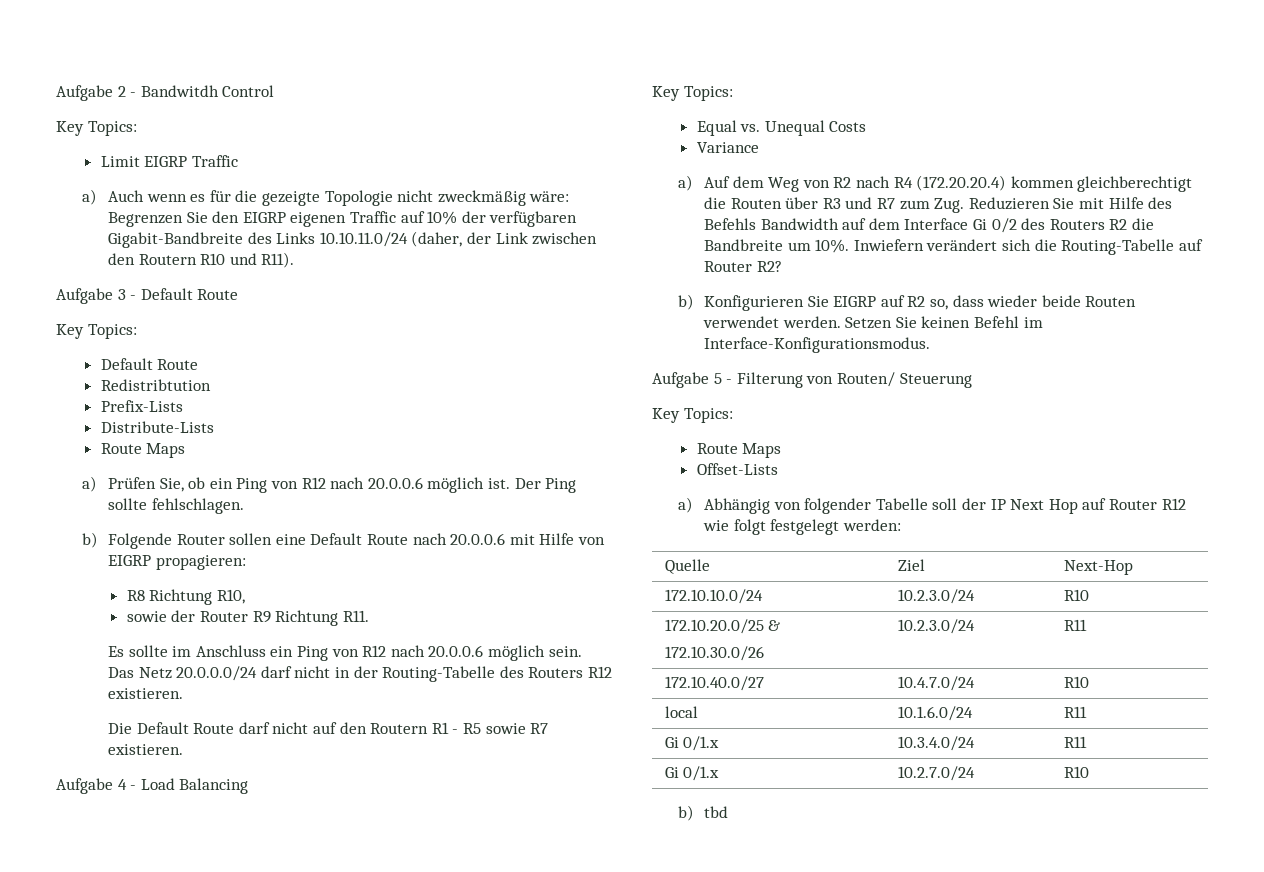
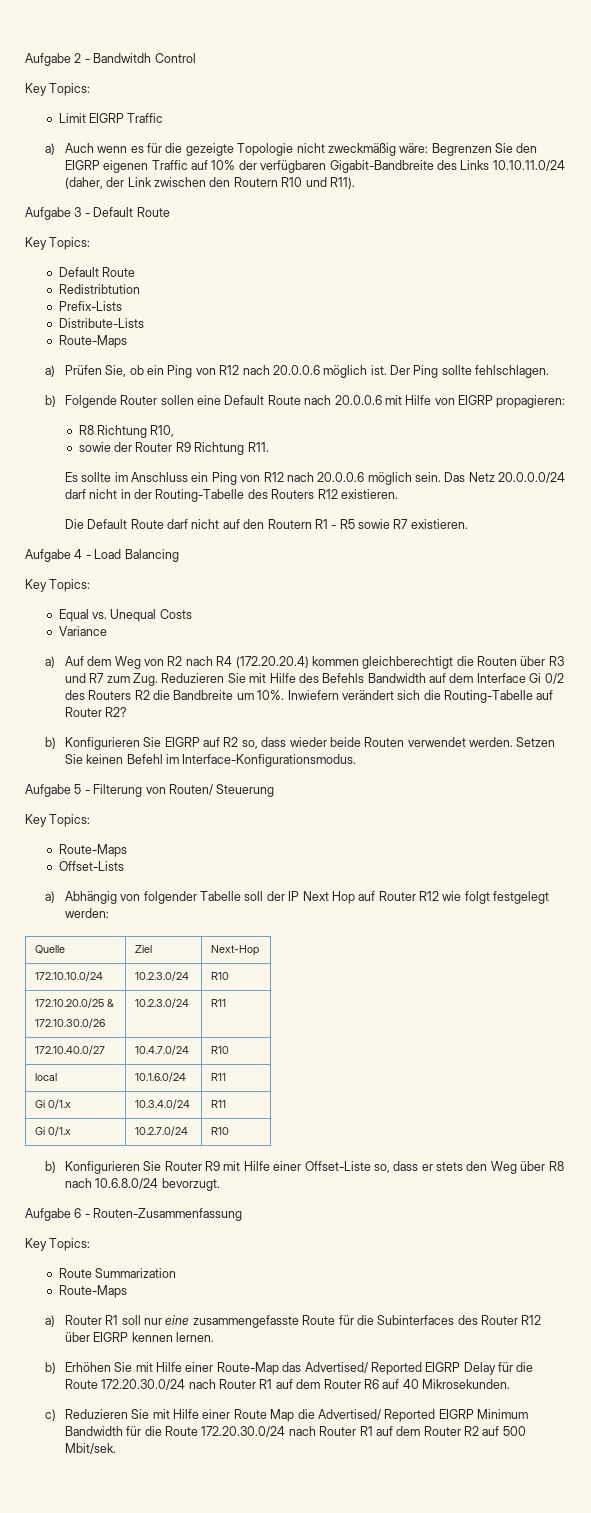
  Distribute-Lists
- Route Maps
+ Route-Maps
  Aufgabe 5 - Filterung von Routen/ Steuerung
  Key Topics:
- Route Maps
+ Route-Maps
- b) tbd
+ b) Konfigurieren Sie Router R9 mit Hilfe einer Offset-Liste so, dass er stets den Weg über R8 nach 10.6.8.0/24 bevorzugt.
+ Aufgabe 6 - Routen-Zusammenfassung
+ Key Topics:
+ Route Summarization
+ Route-Maps
+ a) Router R1 soll nur eine zusammengefasste Route für die Subinterfaces des Router R12 über EIGRP kennen lernen.
+ b) Erhöhen Sie mit Hilfe einer Route-Map das Advertised/ Reported EIGRP Delay für die Route 172.20.30.0/24 nach Router R1 auf dem Router R6 auf 40 Mikrosekunden.
+ c) Reduzieren Sie mit Hilfe einer Route Map die Advertised/ Reported EIGRP Minimum Bandwidth für die Route 172.20.30.0/24 nach Router R1 auf dem Router R2 auf 500 Mbit/sek.

